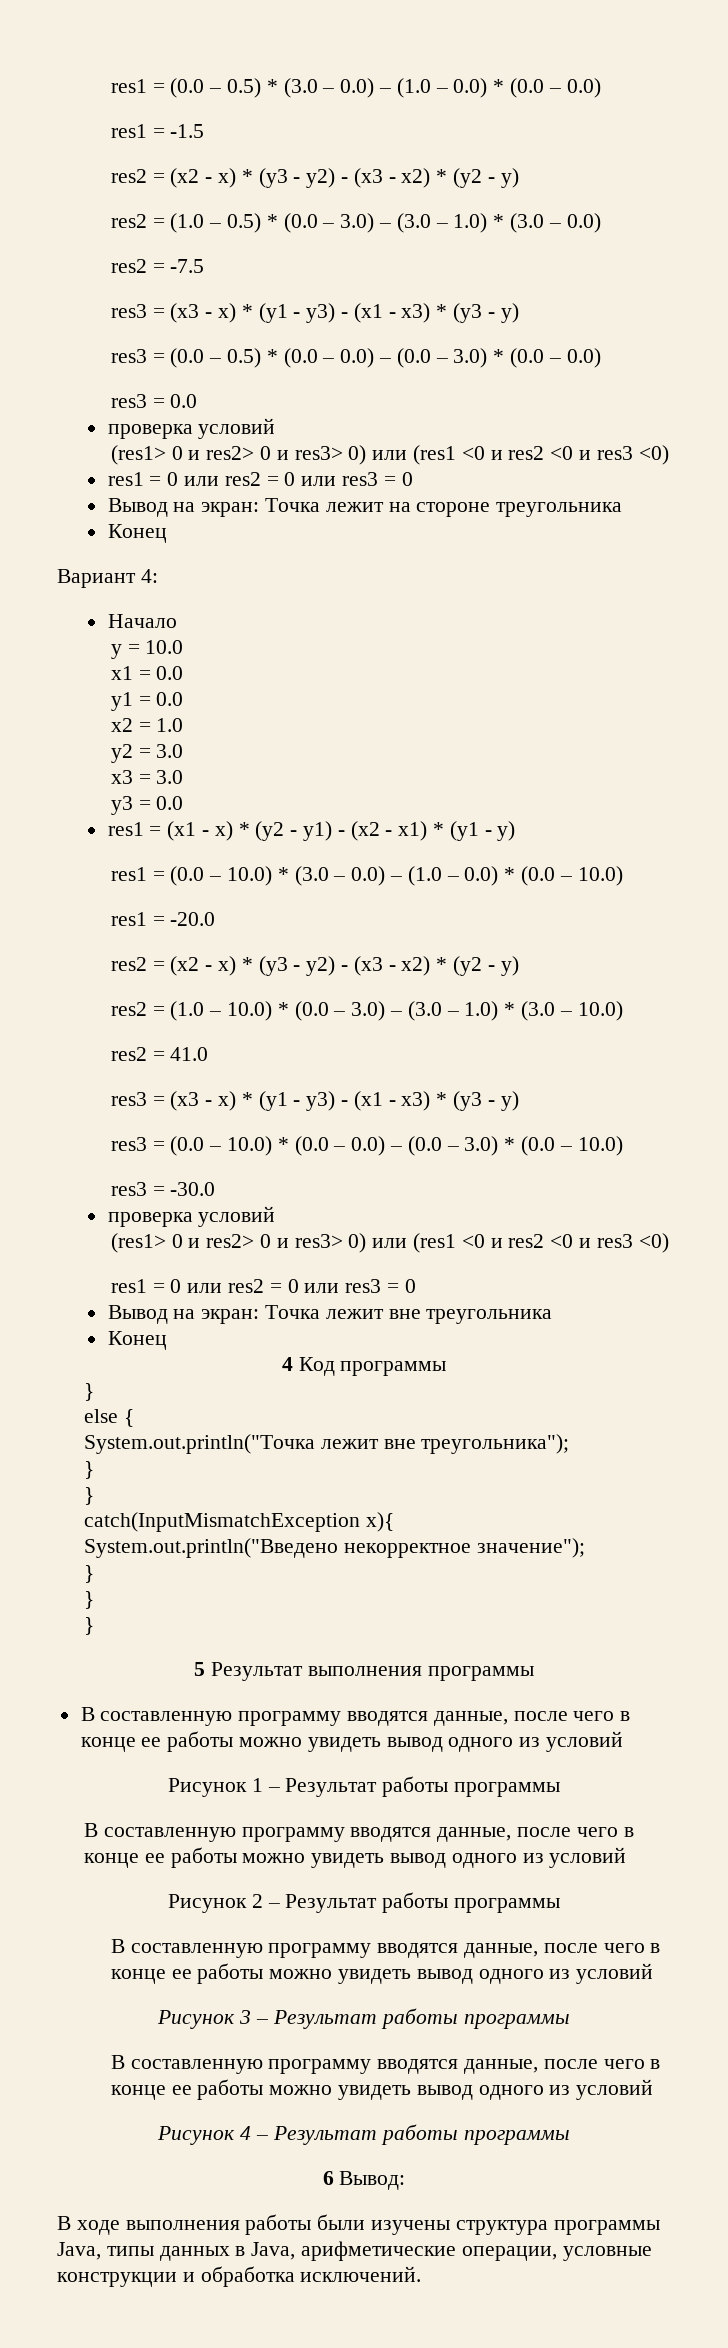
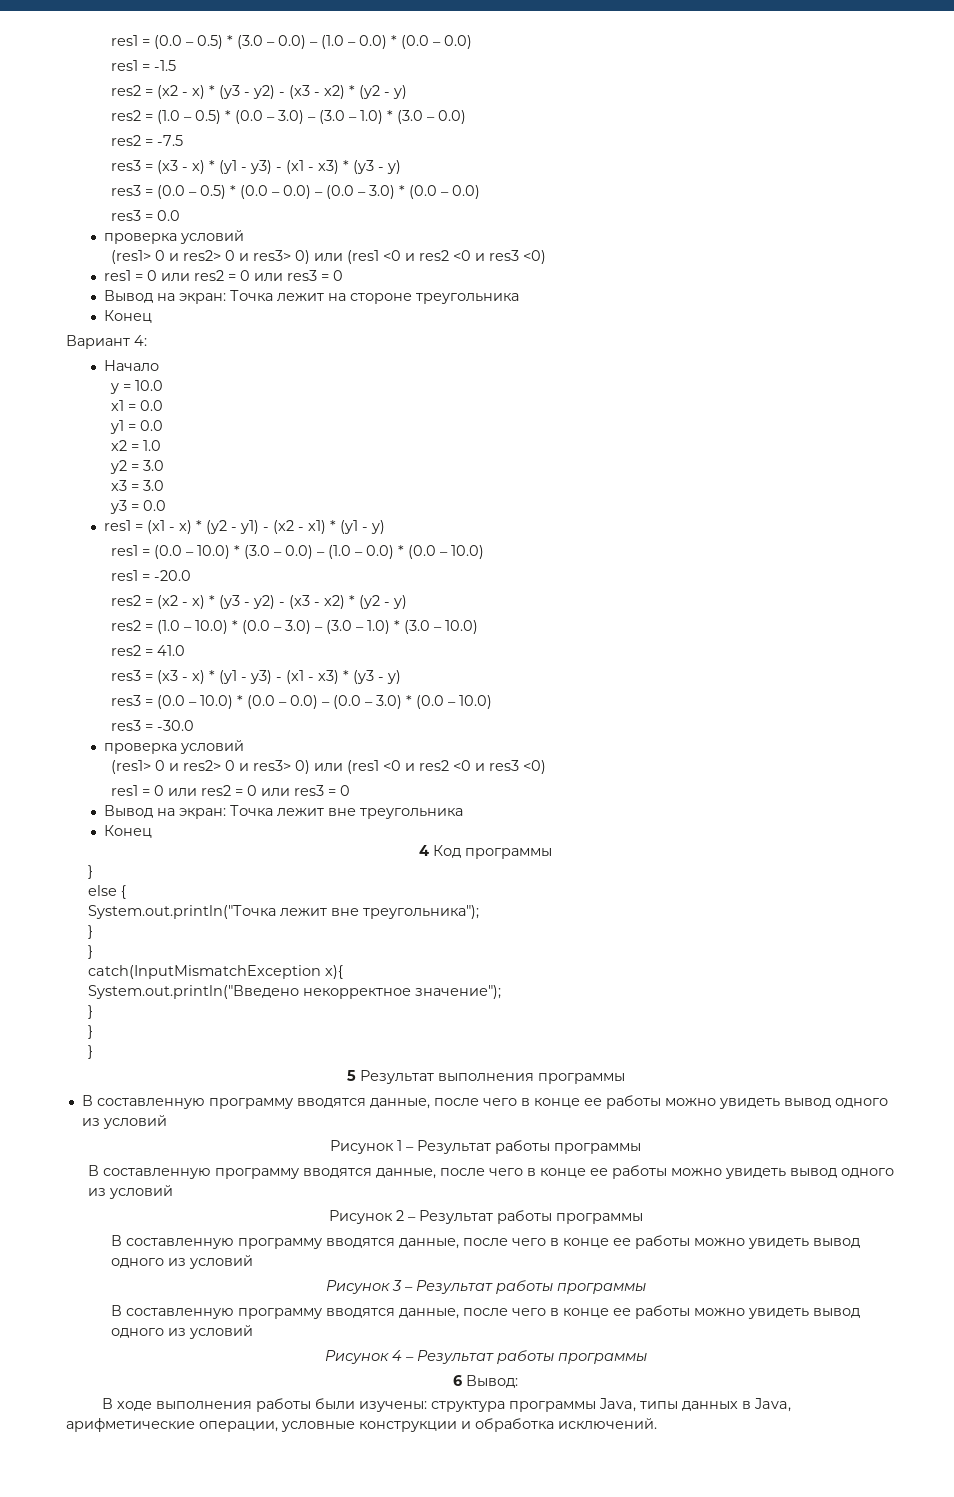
- В ходе выполнения работы были изучены структура программы Java, типы данных в Java, арифметические операции, условные конструкции и обработка исключений.
+ В ходе выполнения работы были изучены: структура программы Java, типы данных в Java, арифметические операции, условные конструкции и обработка исключений.

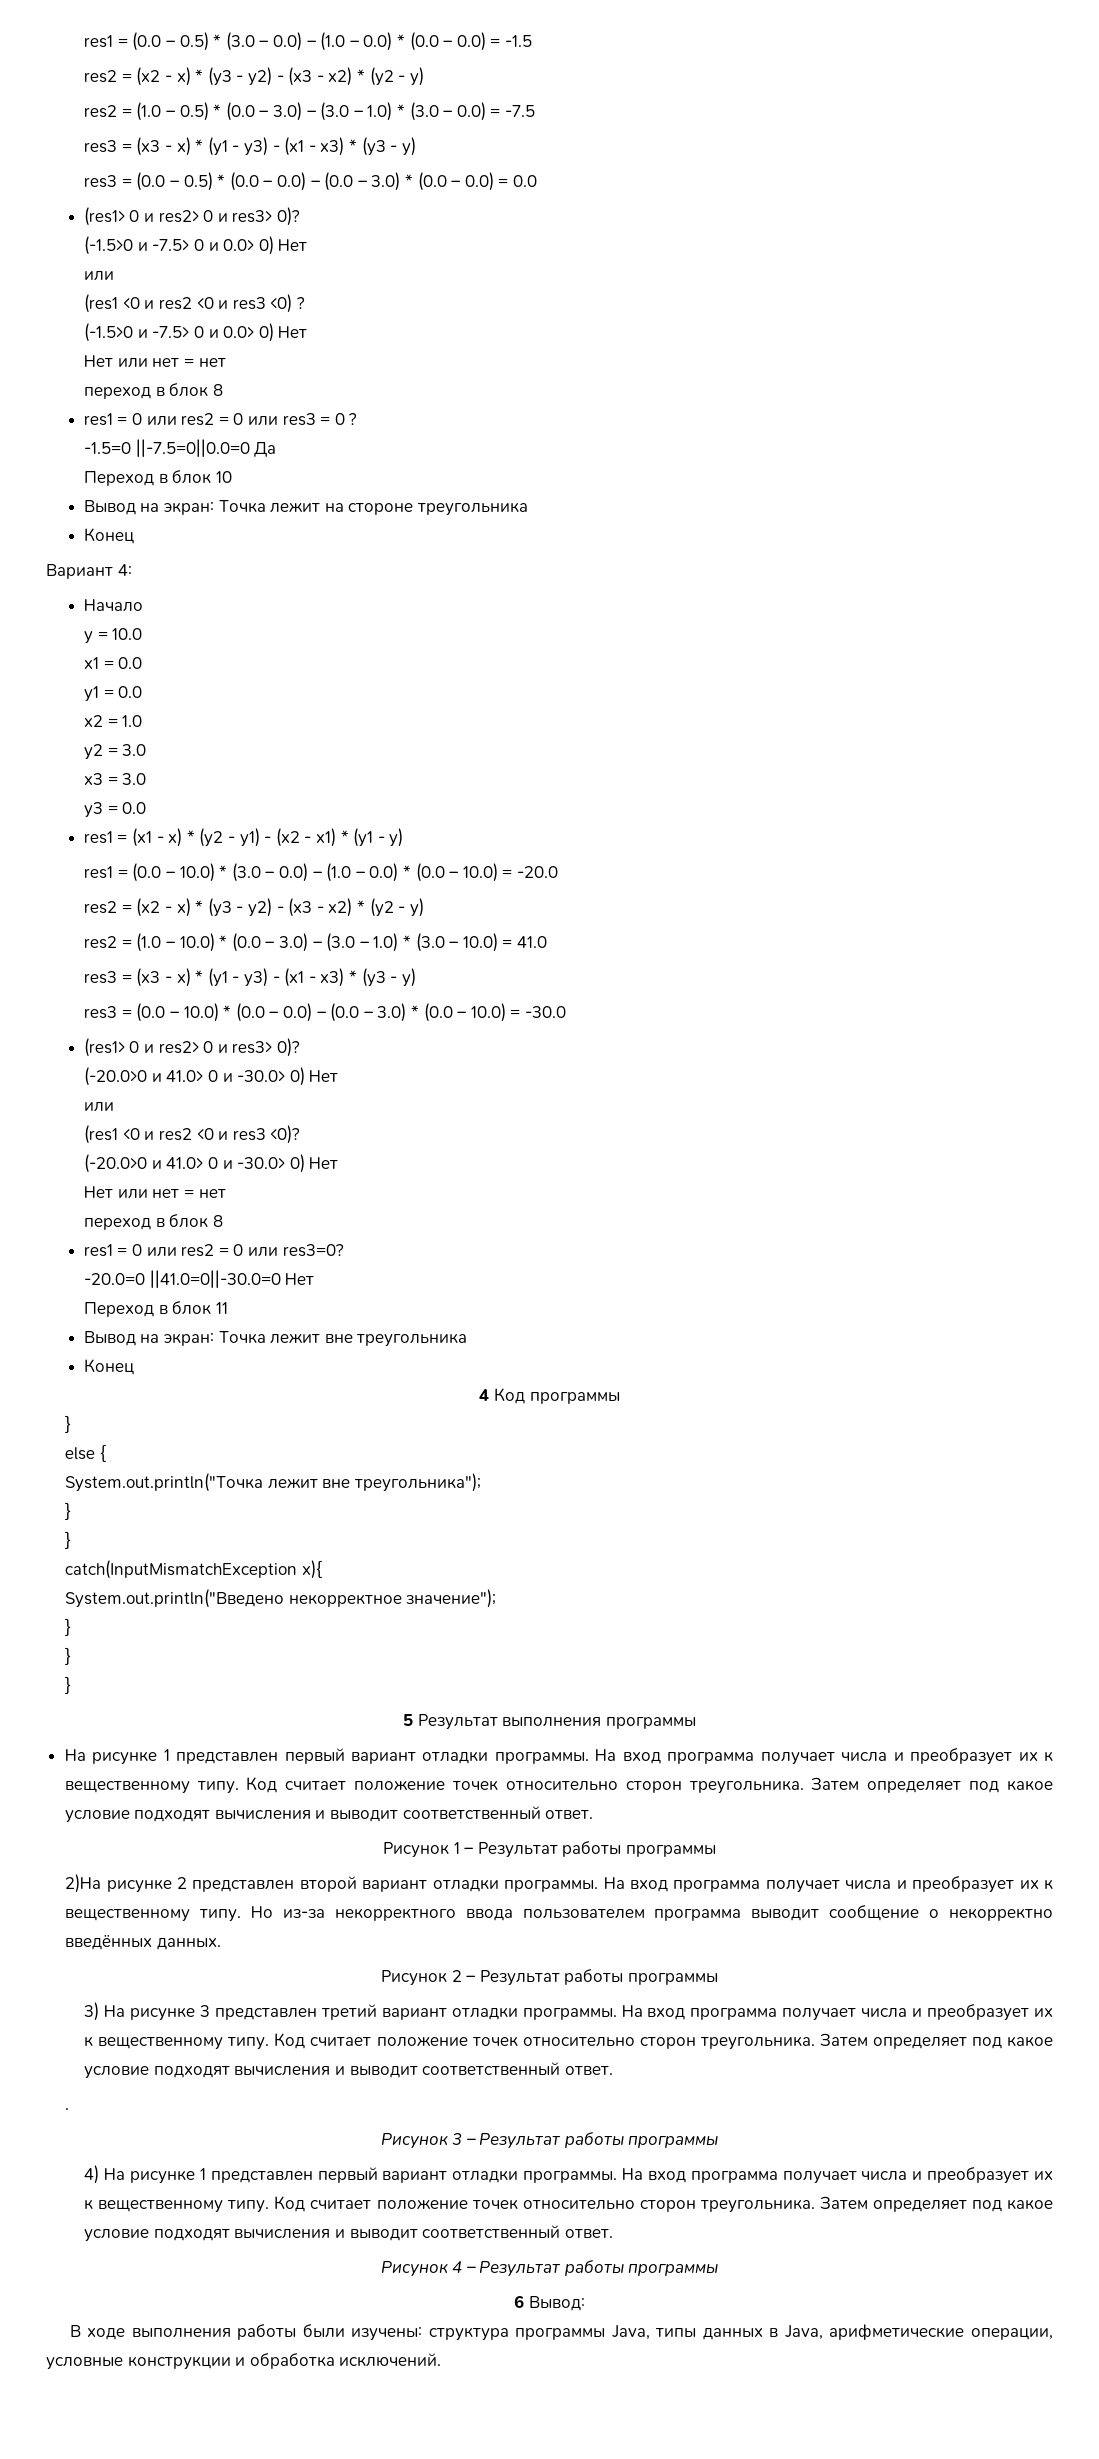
- res1 = (0.0 – 0.5) * (3.0 – 0.0) – (1.0 – 0.0) * (0.0 – 0.0)
- res1 = -1.5
+ res1 = (0.0 – 0.5) * (3.0 – 0.0) – (1.0 – 0.0) * (0.0 – 0.0) = -1.5
- res2 = (1.0 – 0.5) * (0.0 – 3.0) – (3.0 – 1.0) * (3.0 – 0.0)
- res2 = -7.5
+ res2 = (1.0 – 0.5) * (0.0 – 3.0) – (3.0 – 1.0) * (3.0 – 0.0) = -7.5
- res3 = (0.0 – 0.5) * (0.0 – 0.0) – (0.0 – 3.0) * (0.0 – 0.0)
- res3 = 0.0
- проверка условий
- (res1> 0 и res2> 0 и res3> 0) или (res1 <0 и res2 <0 и res3 <0)
- res1 = 0 или res2 = 0 или res3 = 0
+ res3 = (0.0 – 0.5) * (0.0 – 0.0) – (0.0 – 3.0) * (0.0 – 0.0) = 0.0
+ (res1> 0 и res2> 0 и res3> 0)?
+ (-1.5>0 и -7.5> 0 и 0.0> 0) Нет
+ или
+ (res1 <0 и res2 <0 и res3 <0) ?
+ (-1.5>0 и -7.5> 0 и 0.0> 0) Нет
+ Нет или нет = нет
+ переход в блок 8
+ res1 = 0 или res2 = 0 или res3 = 0 ?
+ -1.5=0 ||-7.5=0||0.0=0 Да
+ Переход в блок 10
- res1 = (0.0 – 10.0) * (3.0 – 0.0) – (1.0 – 0.0) * (0.0 – 10.0)
- res1 = -20.0
+ res1 = (0.0 – 10.0) * (3.0 – 0.0) – (1.0 – 0.0) * (0.0 – 10.0) = -20.0
- res2 = (1.0 – 10.0) * (0.0 – 3.0) – (3.0 – 1.0) * (3.0 – 10.0)
- res2 = 41.0
+ res2 = (1.0 – 10.0) * (0.0 – 3.0) – (3.0 – 1.0) * (3.0 – 10.0) = 41.0
- res3 = (0.0 – 10.0) * (0.0 – 0.0) – (0.0 – 3.0) * (0.0 – 10.0)
- res3 = -30.0
- проверка условий
- (res1> 0 и res2> 0 и res3> 0) или (res1 <0 и res2 <0 и res3 <0)
- res1 = 0 или res2 = 0 или res3 = 0
+ res3 = (0.0 – 10.0) * (0.0 – 0.0) – (0.0 – 3.0) * (0.0 – 10.0) = -30.0
+ (res1> 0 и res2> 0 и res3> 0)?
+ (-20.0>0 и 41.0> 0 и -30.0> 0) Нет
+ или
+ (res1 <0 и res2 <0 и res3 <0)?
+ (-20.0>0 и 41.0> 0 и -30.0> 0) Нет
+ Нет или нет = нет
+ переход в блок 8
+ res1 = 0 или res2 = 0 или res3=0?
+ -20.0=0 ||41.0=0||-30.0=0 Нет
+ Переход в блок 11
  5 Результат выполнения программы
- В составленную программу вводятся данные, после чего в конце ее работы можно увидеть вывод одного из условий
+ На рисунке 1 представлен первый вариант отладки программы. На вход программа получает числа и преобразует их к вещественному типу. Код считает положение точек относительно сторон треугольника. Затем определяет под какое условие подходят вычисления и выводит соответственный ответ.
  Рисунок 1 – Результат работы программы
- В составленную программу вводятся данные, после чего в конце ее работы можно увидеть вывод одного из условий
+ 2)На рисунке 2 представлен второй вариант отладки программы. На вход программа получает числа и преобразует их к вещественному типу. Но из-за некорректного ввода пользователем программа выводит сообщение о некорректно введённых данных.
  Рисунок 2 – Результат работы программы
- В составленную программу вводятся данные, после чего в конце ее работы можно увидеть вывод одного из условий
+ 3) На рисунке 3 представлен третий вариант отладки программы. На вход программа получает числа и преобразует их к вещественному типу. Код считает положение точек относительно сторон треугольника. Затем определяет под какое условие подходят вычисления и выводит соответственный ответ.
+ .
  Рисунок 3 – Результат работы программы
- В составленную программу вводятся данные, после чего в конце ее работы можно увидеть вывод одного из условий
+ 4) На рисунке 1 представлен первый вариант отладки программы. На вход программа получает числа и преобразует их к вещественному типу. Код считает положение точек относительно сторон треугольника. Затем определяет под какое условие подходят вычисления и выводит соответственный ответ.

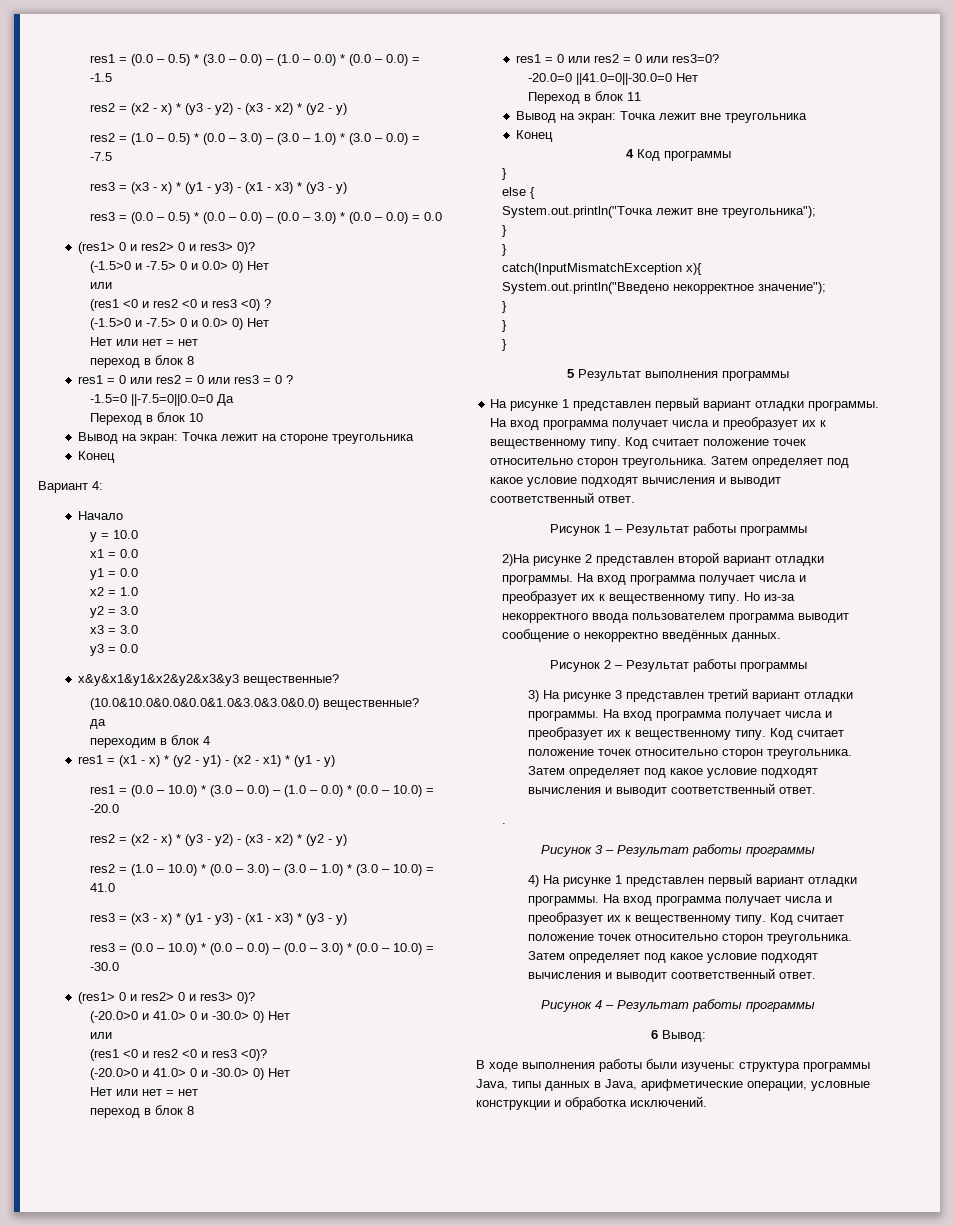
+ x&y&x1&y1&x2&y2&x3&y3 вещественные?
+ (10.0&10.0&0.0&0.0&1.0&3.0&3.0&0.0) вещественные?
+ да
+ переходим в блок 4

